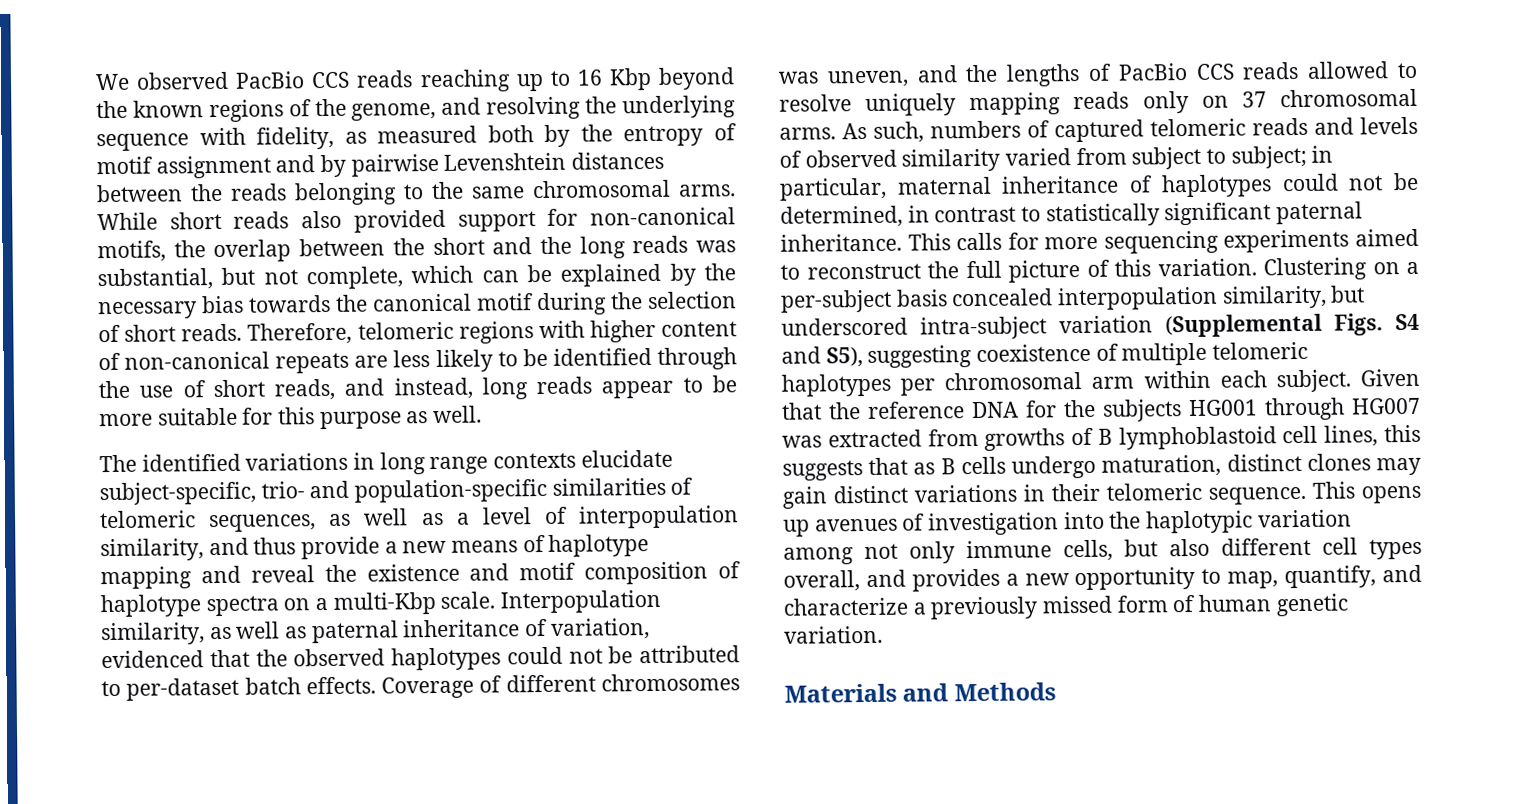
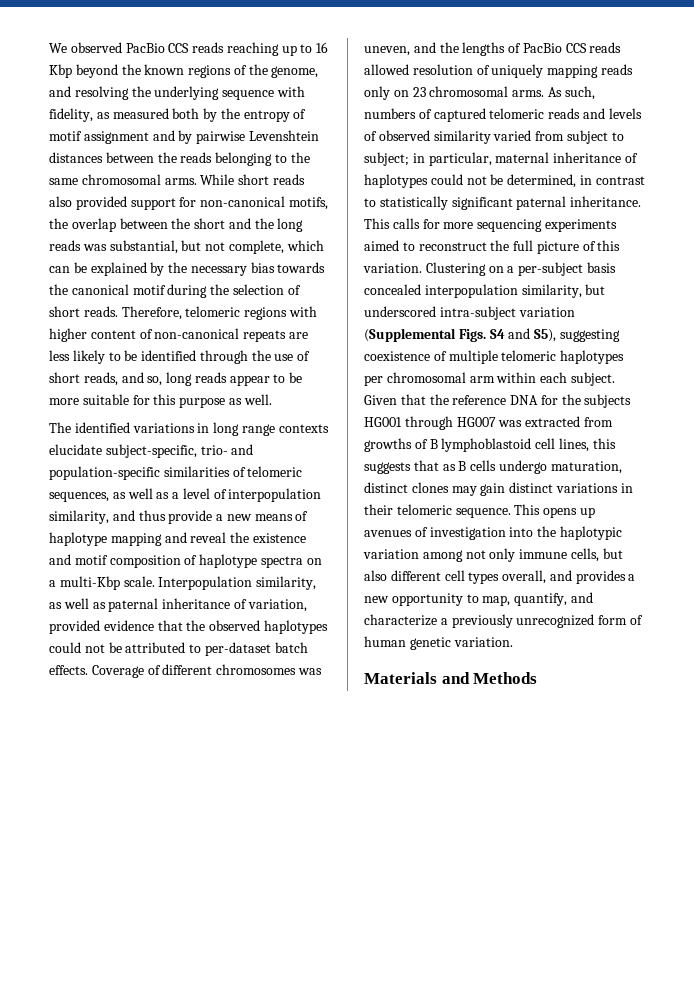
- Therefore, telomeric regions with higher content of non-canonical repeats are less likely to be identified through the use of short reads, and instead, long reads appear to be more suitable for this purpose as well.
+ Therefore, telomeric regions with higher content of non-canonical repeats are less likely to be identified through the use of short reads, and so, long reads appear to be more suitable for this purpose as well.
- Interpopulation similarity, as well as paternal inheritance of variation, evidenced that the observed haplotypes could not be attributed to per-dataset batch effects.
+ Interpopulation similarity, as well as paternal inheritance of variation, provided evidence that the observed haplotypes could not be attributed to per-dataset batch effects.
- Coverage of different chromosomes was uneven, and the lengths of PacBio CCS reads allowed to resolve uniquely mapping reads only on 37 chromosomal arms.
+ Coverage of different chromosomes was uneven, and the lengths of PacBio CCS reads allowed resolution of uniquely mapping reads only on 23 chromosomal arms.
- This opens up avenues of investigation into the haplotypic variation among not only immune cells, but also different cell types overall, and provides a new opportunity to map, quantify, and characterize a previously missed form of human genetic variation.
+ This opens up avenues of investigation into the haplotypic variation among not only immune cells, but also different cell types overall, and provides a new opportunity to map, quantify, and characterize a previously unrecognized form of human genetic variation.

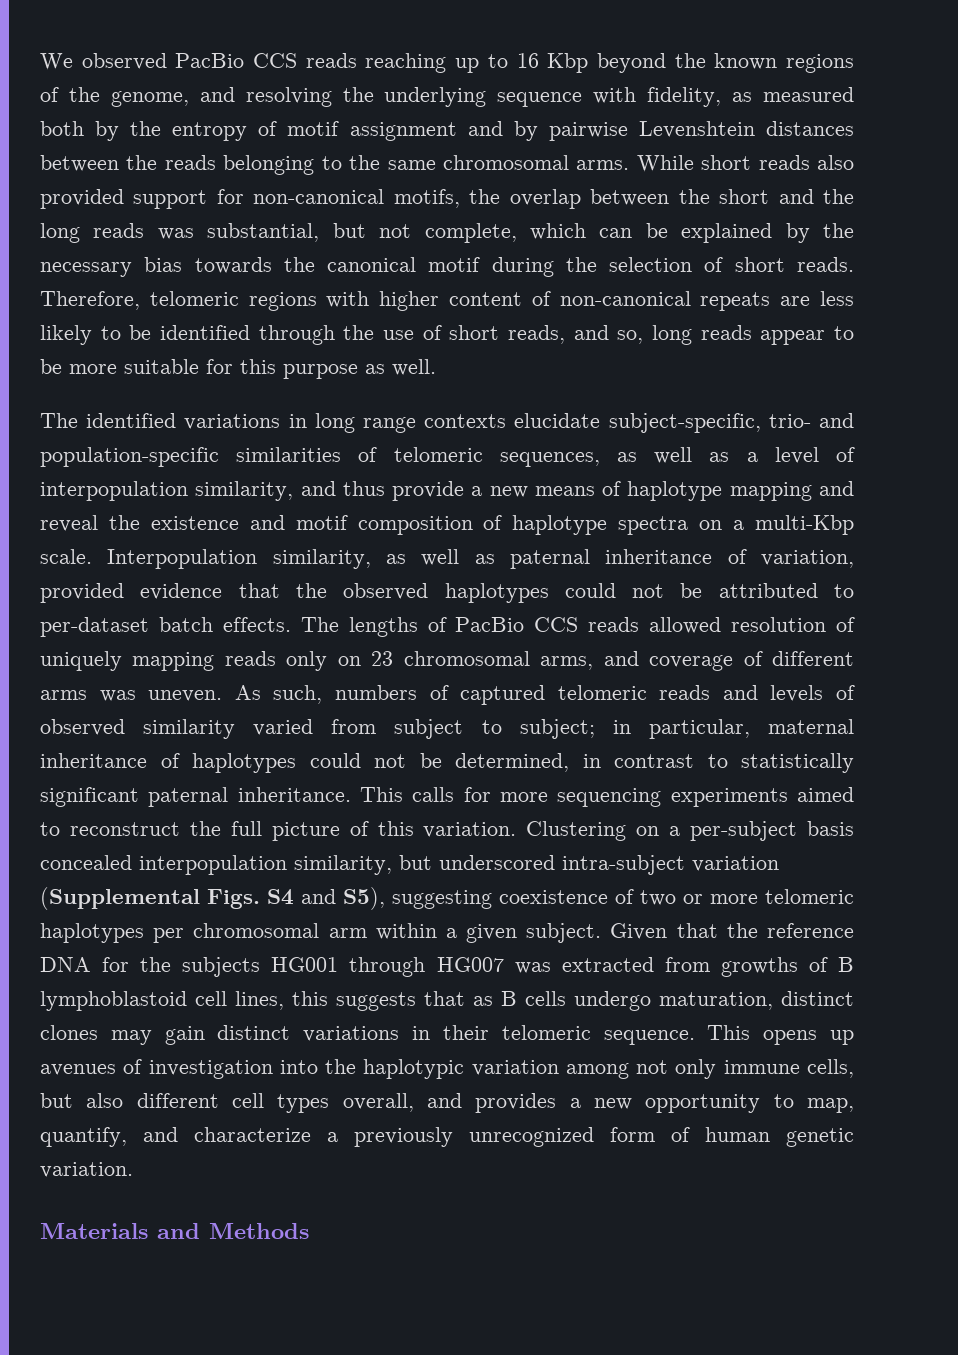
- Coverage of different chromosomes was uneven, and the lengths of PacBio CCS reads allowed resolution of uniquely mapping reads only on 23 chromosomal arms.
+ The lengths of PacBio CCS reads allowed resolution of uniquely mapping reads only on 23 chromosomal arms, and coverage of different arms was uneven.
- Clustering on a per-subject basis concealed interpopulation similarity, but underscored intra-subject variation (Supplemental Figs. S4 and S5), suggesting coexistence of multiple telomeric haplotypes per chromosomal arm within each subject.
+ Clustering on a per-subject basis concealed interpopulation similarity, but underscored intra-subject variation (Supplemental Figs. S4 and S5), suggesting coexistence of two or more telomeric haplotypes per chromosomal arm within a given subject.

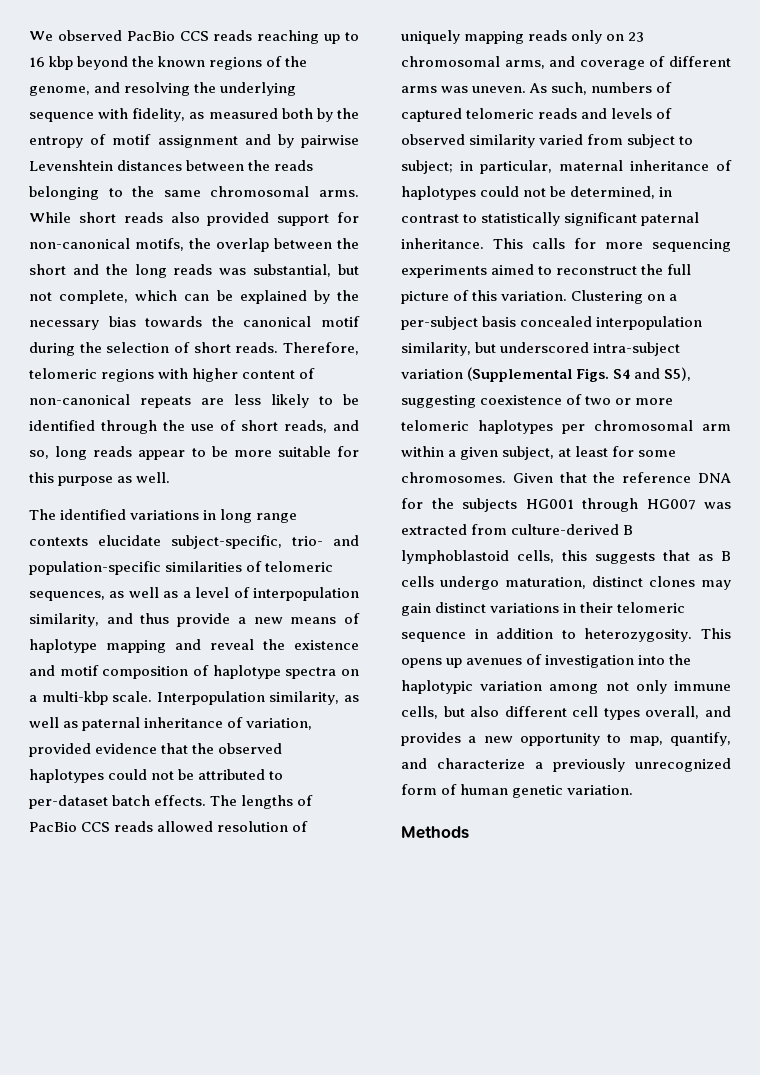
- We observed PacBio CCS reads reaching up to 16 Kbp beyond the known regions of the genome, and resolving the underlying sequence with fidelity, as measured both by the entropy of motif assignment and by pairwise Levenshtein distances between the reads belonging to the same chromosomal arms.
+ We observed PacBio CCS reads reaching up to 16 kbp beyond the known regions of the genome, and resolving the underlying sequence with fidelity, as measured both by the entropy of motif assignment and by pairwise Levenshtein distances between the reads belonging to the same chromosomal arms.
- The identified variations in long range contexts elucidate subject-specific, trio- and population-specific similarities of telomeric sequences, as well as a level of interpopulation similarity, and thus provide a new means of haplotype mapping and reveal the existence and motif composition of haplotype spectra on a multi-Kbp scale.
+ The identified variations in long range contexts elucidate subject-specific, trio- and population-specific similarities of telomeric sequences, as well as a level of interpopulation similarity, and thus provide a new means of haplotype mapping and reveal the existence and motif composition of haplotype spectra on a multi-kbp scale.
- Clustering on a per-subject basis concealed interpopulation similarity, but underscored intra-subject variation (Supplemental Figs. S4 and S5), suggesting coexistence of two or more telomeric haplotypes per chromosomal arm within a given subject.
+ Clustering on a per-subject basis concealed interpopulation similarity, but underscored intra-subject variation (Supplemental Figs. S4 and S5), suggesting coexistence of two or more telomeric haplotypes per chromosomal arm within a given subject, at least for some chromosomes.
- Given that the reference DNA for the subjects HG001 through HG007 was extracted from growths of B lymphoblastoid cell lines, this suggests that as B cells undergo maturation, distinct clones may gain distinct variations in their telomeric sequence.
+ Given that the reference DNA for the subjects HG001 through HG007 was extracted from culture-derived B lymphoblastoid cells, this suggests that as B cells undergo maturation, distinct clones may gain distinct variations in their telomeric sequence in addition to heterozygosity.
- Materials and Methods
+ Methods

